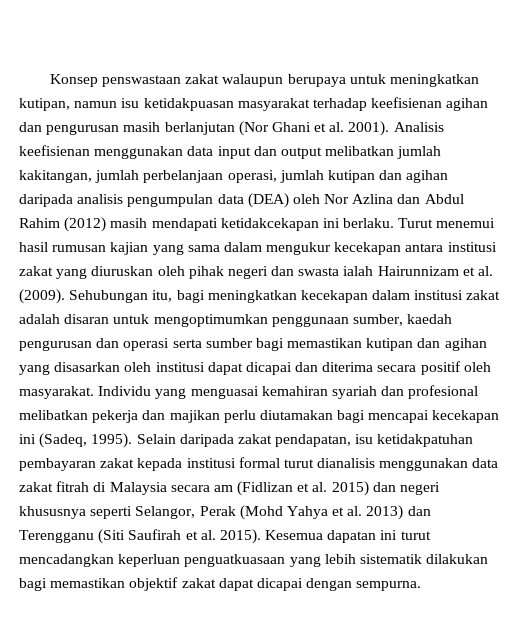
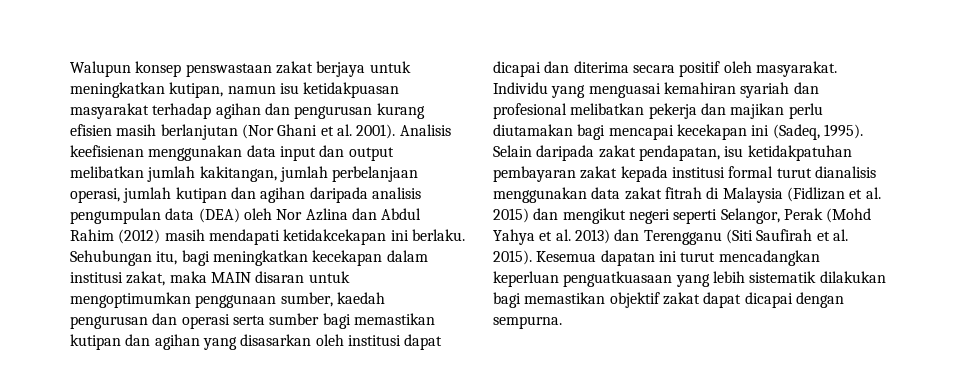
- Konsep penswastaan zakat walaupun berupaya untuk meningkatkan kutipan, namun isu ketidakpuasan masyarakat terhadap keefisienan agihan dan pengurusan masih berlanjutan (Nor Ghani et al. 2001).
+ Walupun konsep penswastaan zakat berjaya untuk meningkatkan kutipan, namun isu ketidakpuasan masyarakat terhadap agihan dan pengurusan kurang efisien masih berlanjutan (Nor Ghani et al. 2001).
- Turut menemui hasil rumusan kajian yang sama dalam mengukur kecekapan antara institusi zakat yang diuruskan oleh pihak negeri dan swasta ialah Hairunnizam et al. (2009).
- Sehubungan itu, bagi meningkatkan kecekapan dalam institusi zakat adalah disaran untuk mengoptimumkan penggunaan sumber, kaedah pengurusan dan operasi serta sumber bagi memastikan kutipan dan agihan yang disasarkan oleh institusi dapat dicapai dan diterima secara positif oleh masyarakat.
+ Sehubungan itu, bagi meningkatkan kecekapan dalam institusi zakat, maka MAIN disaran untuk mengoptimumkan penggunaan sumber, kaedah pengurusan dan operasi serta sumber bagi memastikan kutipan dan agihan yang disasarkan oleh institusi dapat dicapai dan diterima secara positif oleh masyarakat.
- Selain daripada zakat pendapatan, isu ketidakpatuhan pembayaran zakat kepada institusi formal turut dianalisis menggunakan data zakat fitrah di Malaysia secara am (Fidlizan et al. 2015) dan negeri khususnya seperti Selangor, Perak (Mohd Yahya et al. 2013) dan Terengganu (Siti Saufirah et al. 2015).
+ Selain daripada zakat pendapatan, isu ketidakpatuhan pembayaran zakat kepada institusi formal turut dianalisis menggunakan data zakat fitrah di Malaysia (Fidlizan et al. 2015) dan mengikut negeri seperti Selangor, Perak (Mohd Yahya et al. 2013) dan Terengganu (Siti Saufirah et al. 2015).

